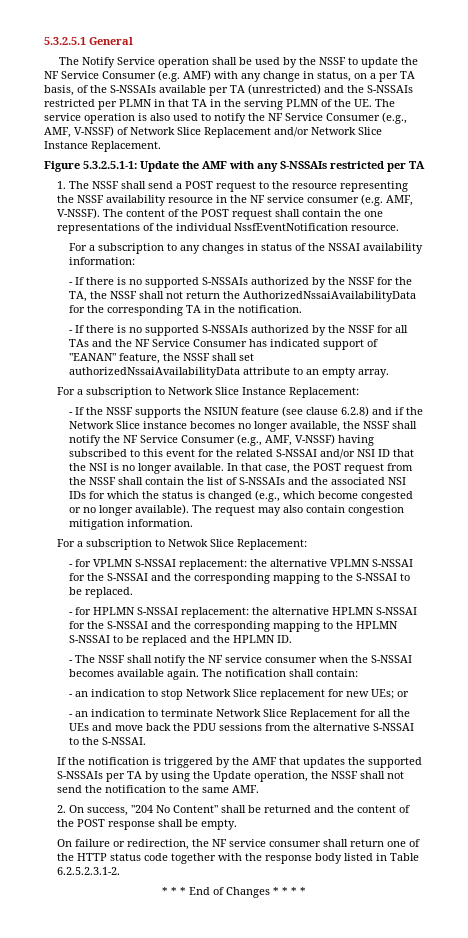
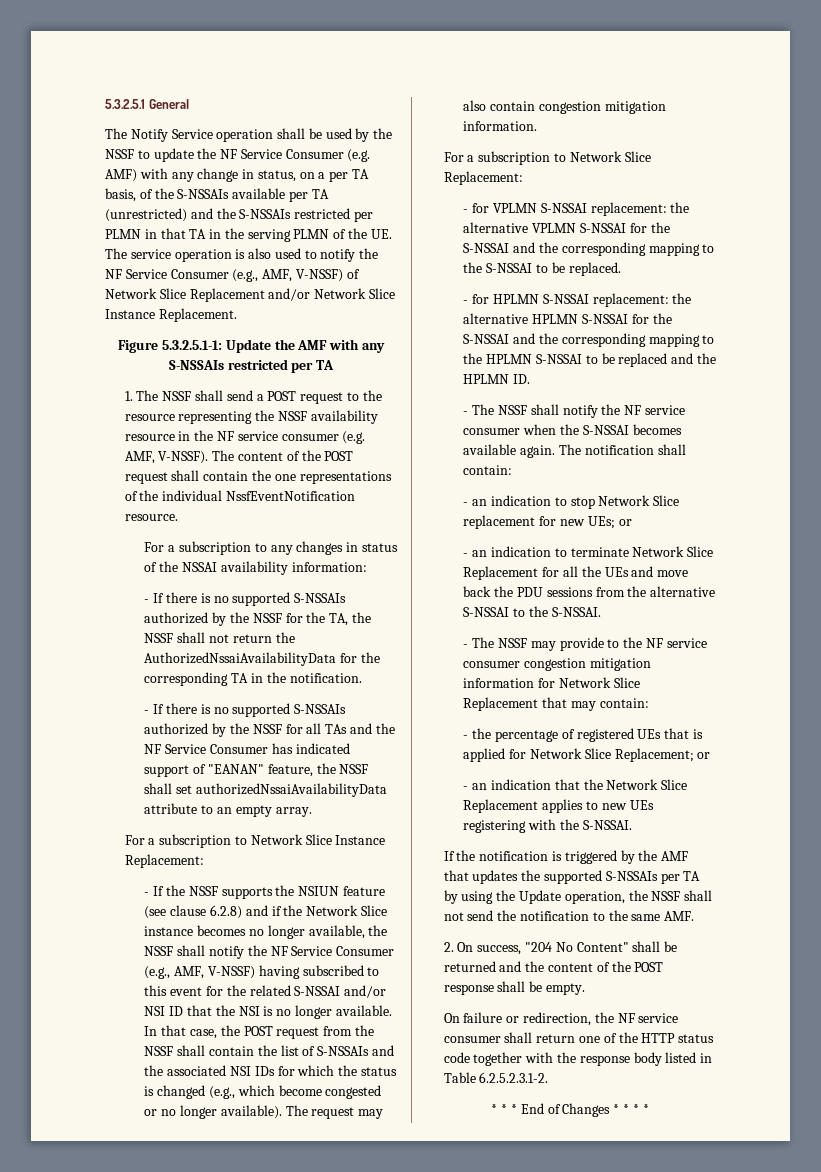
- For a subscription to Netwok Slice Replacement:
+ For a subscription to Network Slice Replacement:
+ - The NSSF may provide to the NF service consumer congestion mitigation information for Network Slice Replacement that may contain:
+ - the percentage of registered UEs that is applied for Network Slice Replacement; or
+ - an indication that the Network Slice Replacement applies to new UEs registering with the S-NSSAI.

